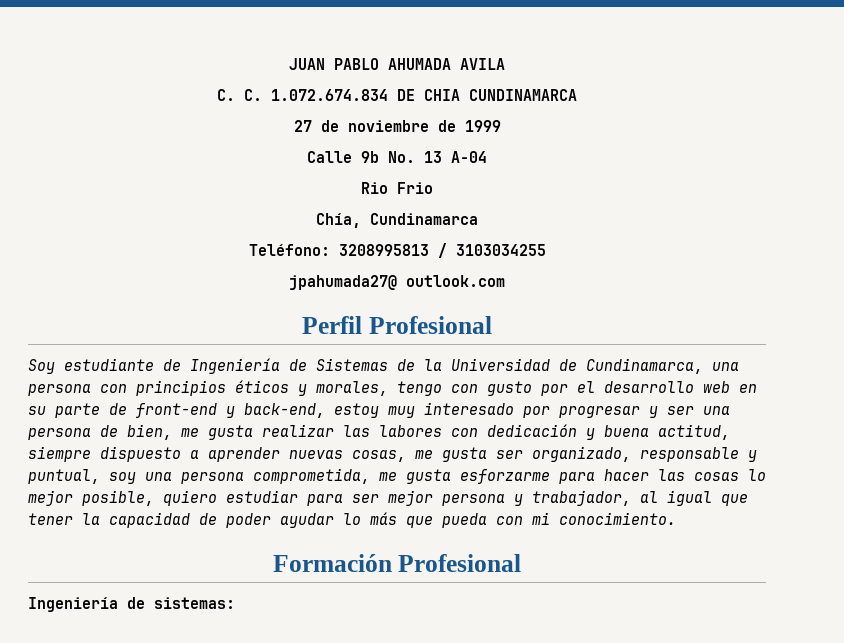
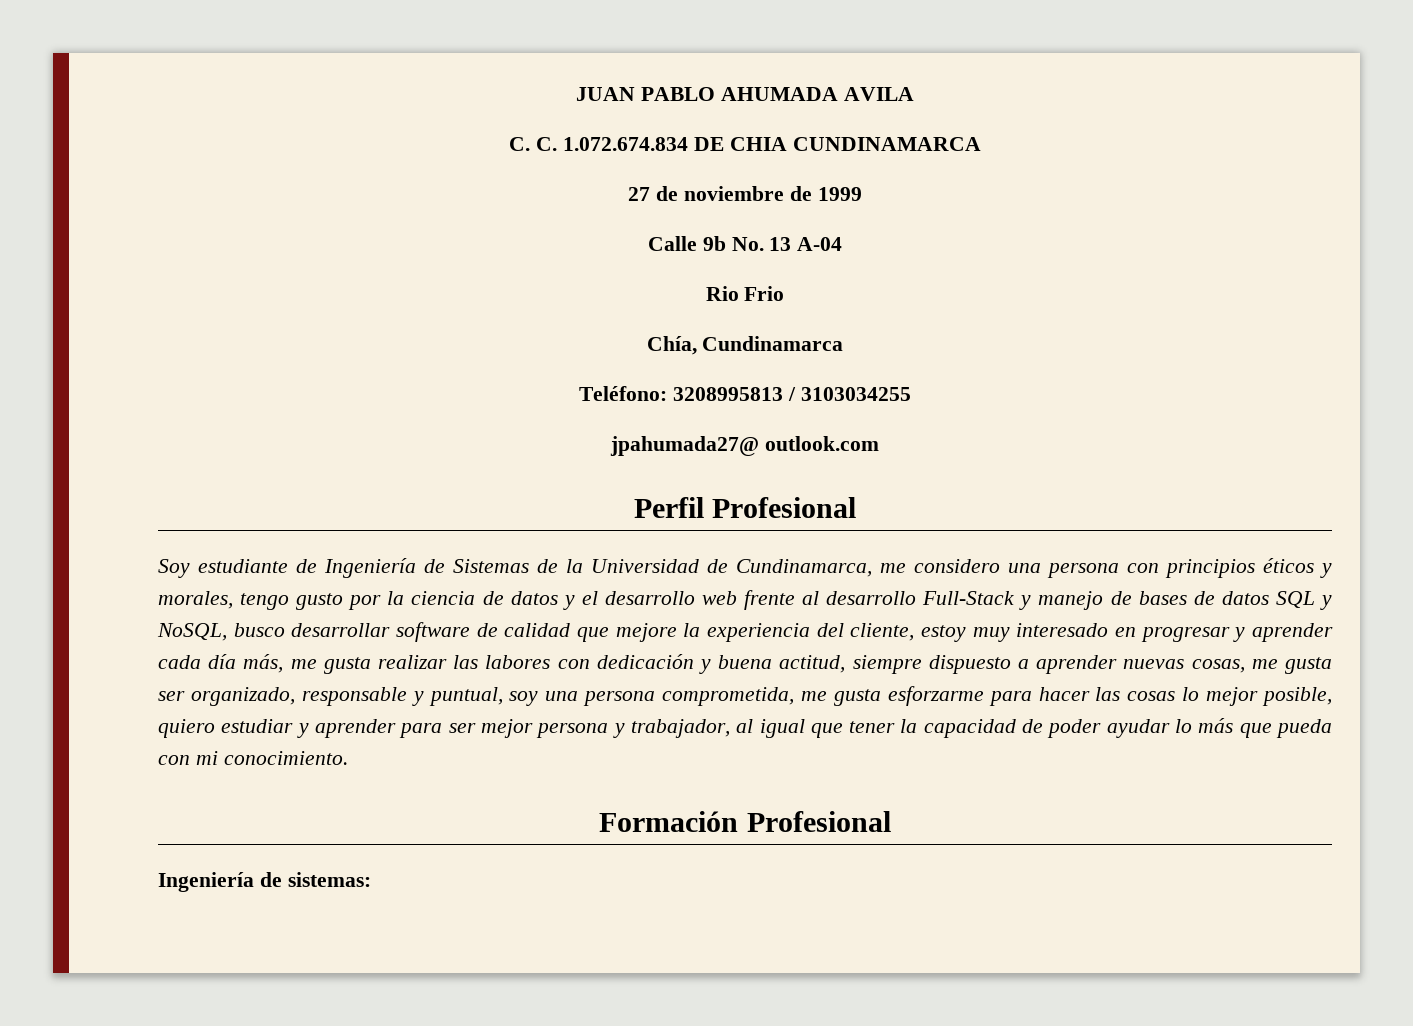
- Soy estudiante de Ingeniería de Sistemas de la Universidad de Cundinamarca, una persona con principios éticos y morales, tengo con gusto por el desarrollo web en su parte de front-end y back-end, estoy muy interesado por progresar y ser una persona de bien, me gusta realizar las labores con dedicación y buena actitud, siempre dispuesto a aprender nuevas cosas, me gusta ser organizado, responsable y puntual, soy una persona comprometida, me gusta esforzarme para hacer las cosas lo mejor posible, quiero estudiar para ser mejor persona y trabajador, al igual que tener la capacidad de poder ayudar lo más que pueda con mi conocimiento.
+ Soy estudiante de Ingeniería de Sistemas de la Universidad de Cundinamarca, me considero una persona con principios éticos y morales, tengo gusto por la ciencia de datos y el desarrollo web frente al desarrollo Full-Stack y manejo de bases de datos SQL y NoSQL, busco desarrollar software de calidad que mejore la experiencia del cliente, estoy muy interesado en progresar y aprender cada día más, me gusta realizar las labores con dedicación y buena actitud, siempre dispuesto a aprender nuevas cosas, me gusta ser organizado, responsable y puntual, soy una persona comprometida, me gusta esforzarme para hacer las cosas lo mejor posible, quiero estudiar y aprender para ser mejor persona y trabajador, al igual que tener la capacidad de poder ayudar lo más que pueda con mi conocimiento.

